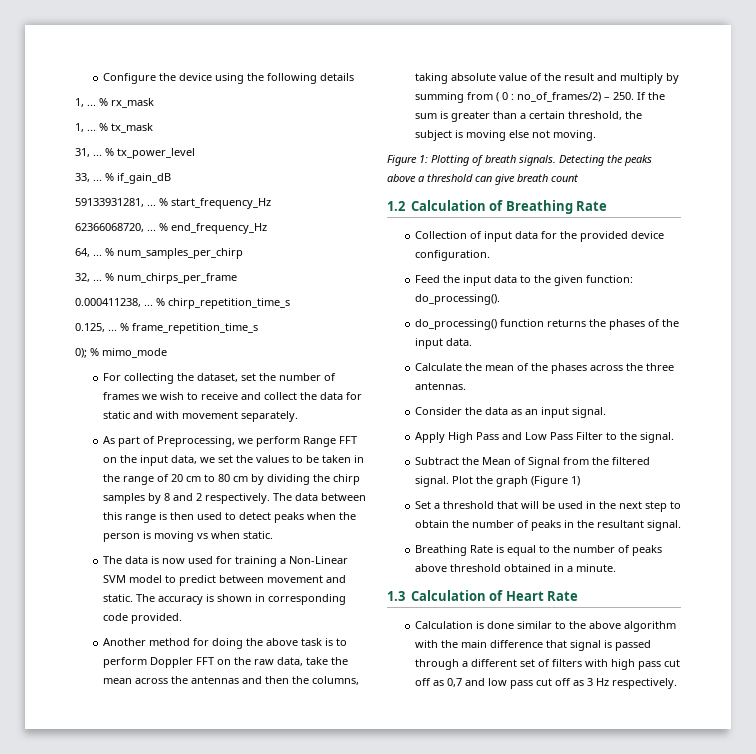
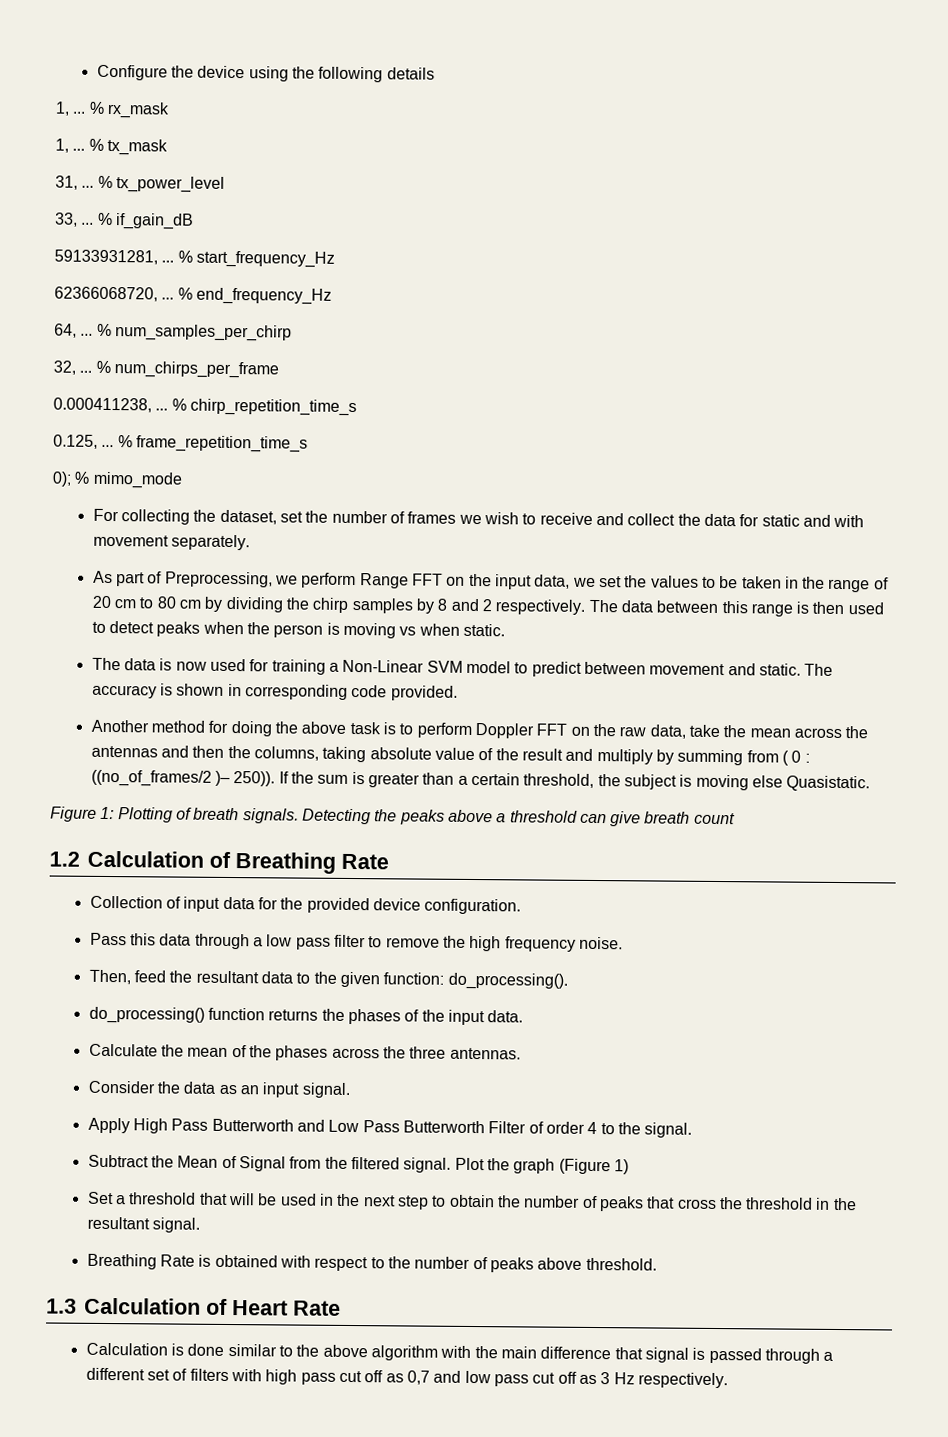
- Another method for doing the above task is to perform Doppler FFT on the raw data, take the mean across the antennas and then the columns, taking absolute value of the result and multiply by summing from ( 0 : no_of_frames/2) – 250. If the sum is greater than a certain threshold, the subject is moving else not moving.
+ Another method for doing the above task is to perform Doppler FFT on the raw data, take the mean across the antennas and then the columns, taking absolute value of the result and multiply by summing from ( 0 : ((no_of_frames/2 )– 250)). If the sum is greater than a certain threshold, the subject is moving else Quasistatic.
- Feed the input data to the given function: do_processing().
+ Pass this data through a low pass filter to remove the high frequency noise.
+ Then, feed the resultant data to the given function: do_processing().
- Apply High Pass and Low Pass Filter to the signal.
+ Apply High Pass Butterworth and Low Pass Butterworth Filter of order 4 to the signal.
- Set a threshold that will be used in the next step to obtain the number of peaks in the resultant signal.
+ Set a threshold that will be used in the next step to obtain the number of peaks that cross the threshold in the resultant signal.
- Breathing Rate is equal to the number of peaks above threshold obtained in a minute.
+ Breathing Rate is obtained with respect to the number of peaks above threshold.

